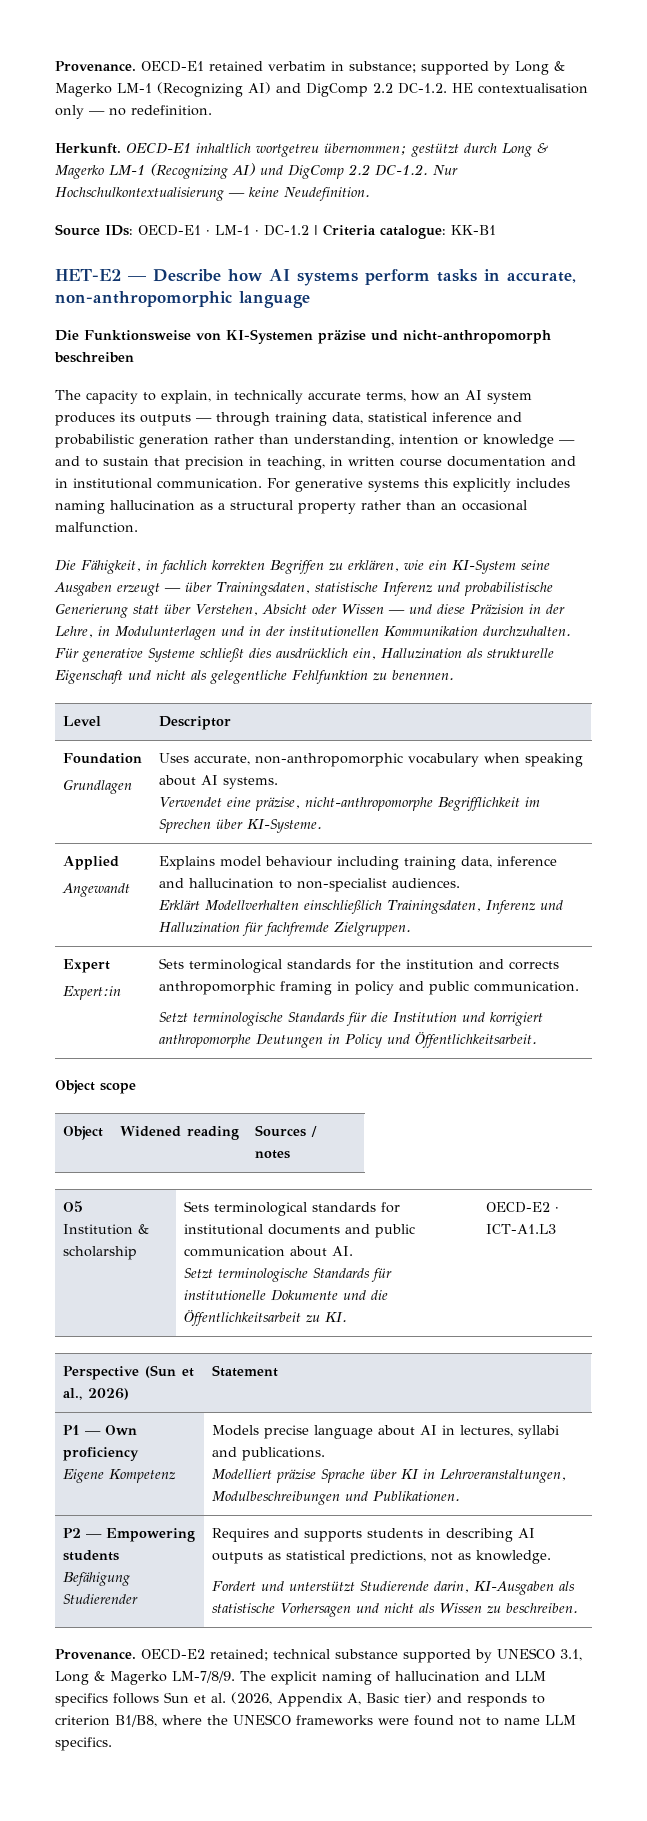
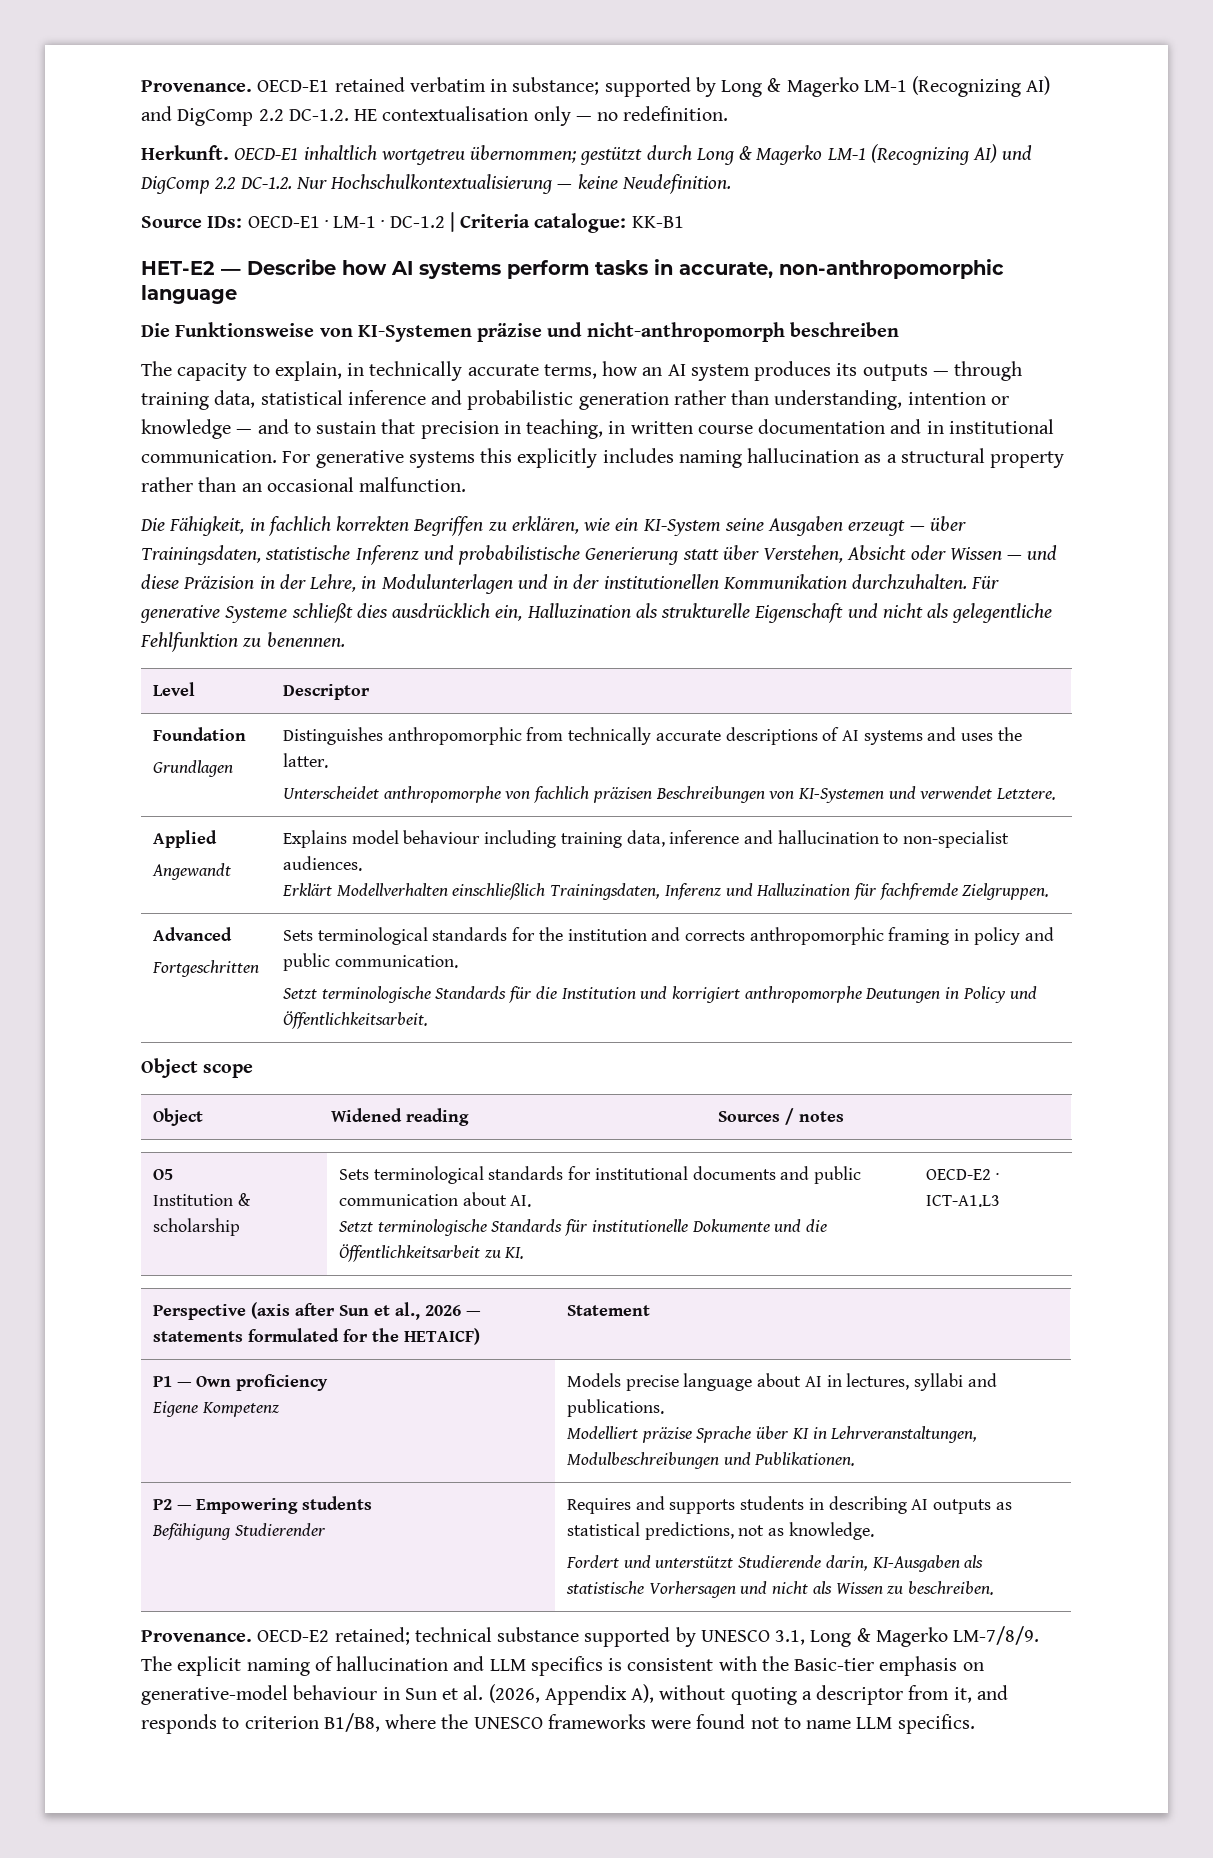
  Foundation
- Grundlagen | Uses accurate, non-anthropomorphic vocabulary when speaking about AI systems.
- Verwendet eine präzise, nicht-anthropomorphe Begrifflichkeit im Sprechen über KI-Systeme.
+ Grundlagen | Distinguishes anthropomorphic from technically accurate descriptions of AI systems and uses the latter.
+ Unterscheidet anthropomorphe von fachlich präzisen Beschreibungen von KI-Systemen und verwendet Letztere.
- Expert
- Expert:in | Sets terminological standards for the institution and corrects anthropomorphic framing in policy and public communication.
+ Advanced
+ Fortgeschritten | Sets terminological standards for the institution and corrects anthropomorphic framing in policy and public communication.
- Perspective (Sun et al., 2026) | Statement
+ Perspective (axis after Sun et al., 2026 — statements formulated for the HETAICF) | Statement
- The explicit naming of hallucination and LLM specifics follows Sun et al. (2026, Appendix A, Basic tier) and responds to criterion B1/B8, where the UNESCO frameworks were found not to name LLM specifics.
+ The explicit naming of hallucination and LLM specifics is consistent with the Basic-tier emphasis on generative-model behaviour in Sun et al. (2026, Appendix A), without quoting a descriptor from it, and responds to criterion B1/B8, where the UNESCO frameworks were found not to name LLM specifics.

